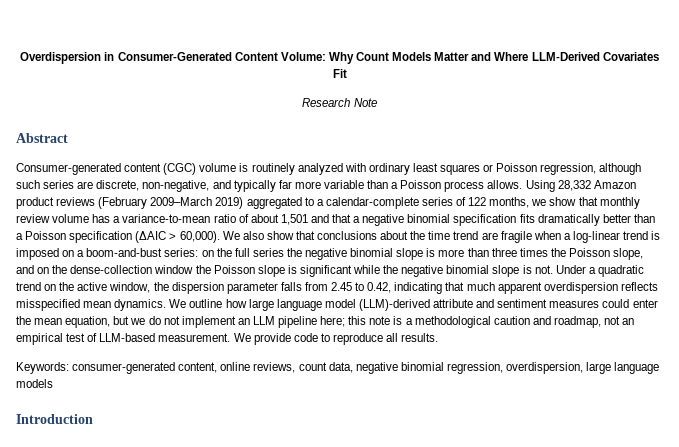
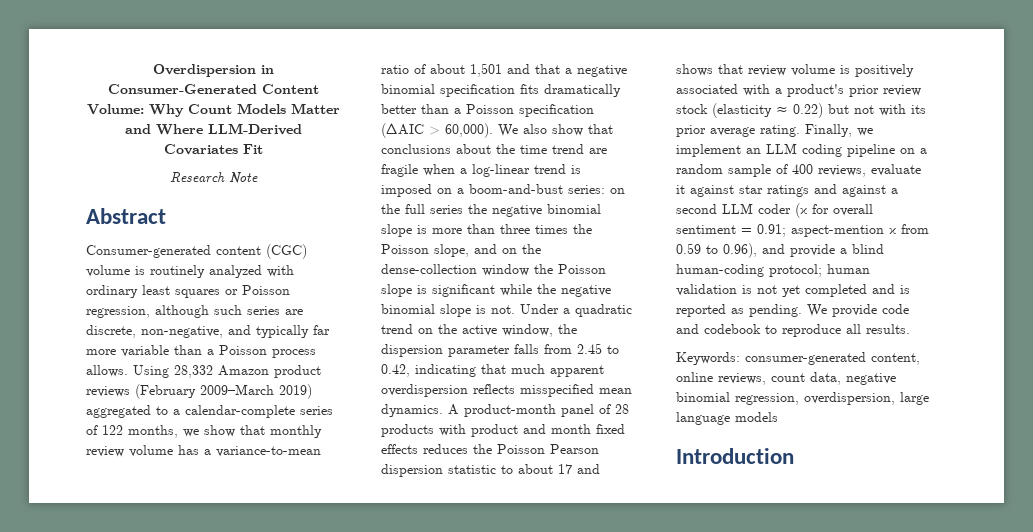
- We outline how large language model (LLM)-derived attribute and sentiment measures could enter the mean equation, but we do not implement an LLM pipeline here; this note is a methodological caution and roadmap, not an empirical test of LLM-based measurement.
+ A product-month panel of 28 products with product and month fixed effects reduces the Poisson Pearson dispersion statistic to about 17 and shows that review volume is positively associated with a product's prior review stock (elasticity ≈ 0.22) but not with its prior average rating. Finally, we implement an LLM coding pipeline on a random sample of 400 reviews, evaluate it against star ratings and against a second LLM coder (κ for overall sentiment = 0.91; aspect-mention κ from 0.59 to 0.96), and provide a blind human-coding protocol; human validation is not yet completed and is reported as pending.
- We provide code to reproduce all results.
+ We provide code and codebook to reproduce all results.

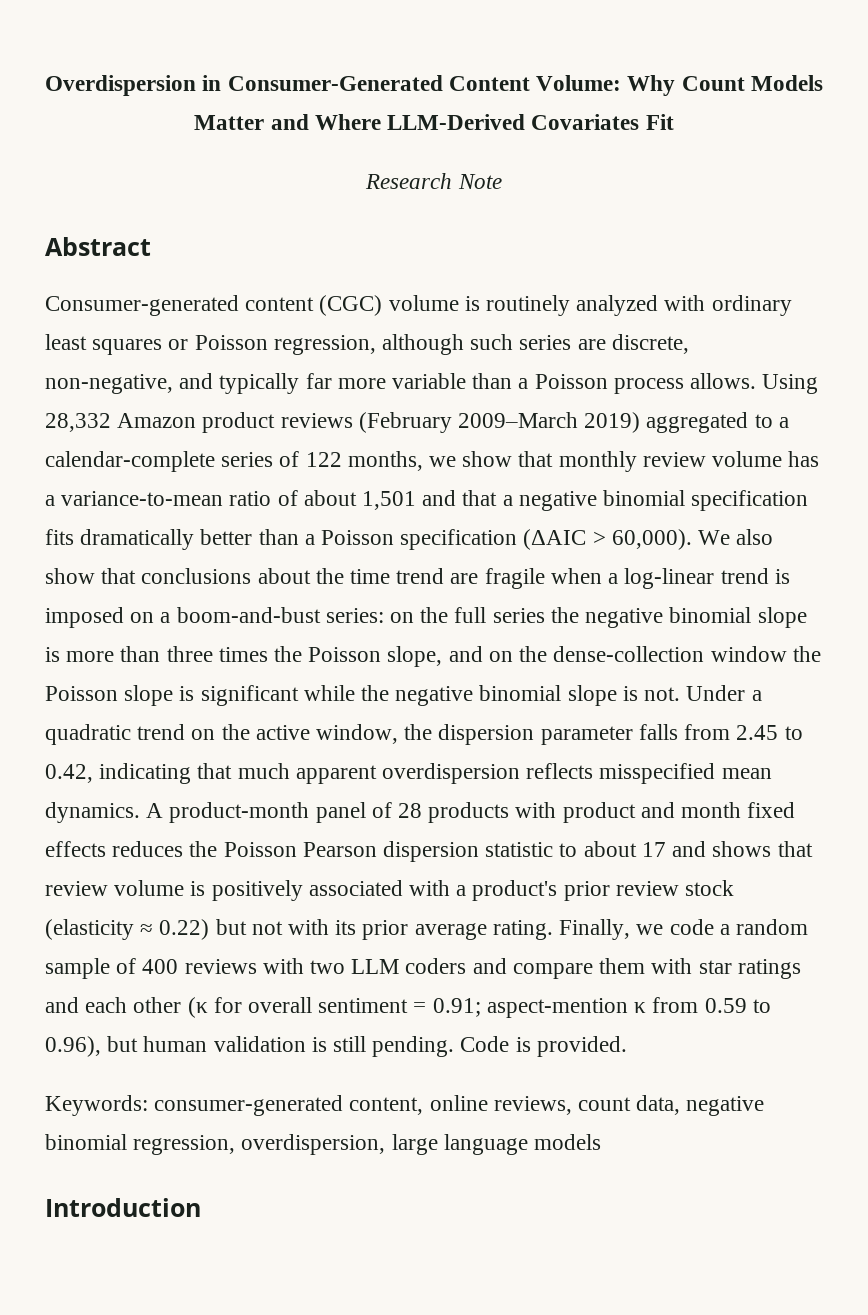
- Finally, we implement an LLM coding pipeline on a random sample of 400 reviews, evaluate it against star ratings and against a second LLM coder (κ for overall sentiment = 0.91; aspect-mention κ from 0.59 to 0.96), and provide a blind human-coding protocol; human validation is not yet completed and is reported as pending. We provide code and codebook to reproduce all results.
+ Finally, we code a random sample of 400 reviews with two LLM coders and compare them with star ratings and each other (κ for overall sentiment = 0.91; aspect-mention κ from 0.59 to 0.96), but human validation is still pending. Code is provided.

